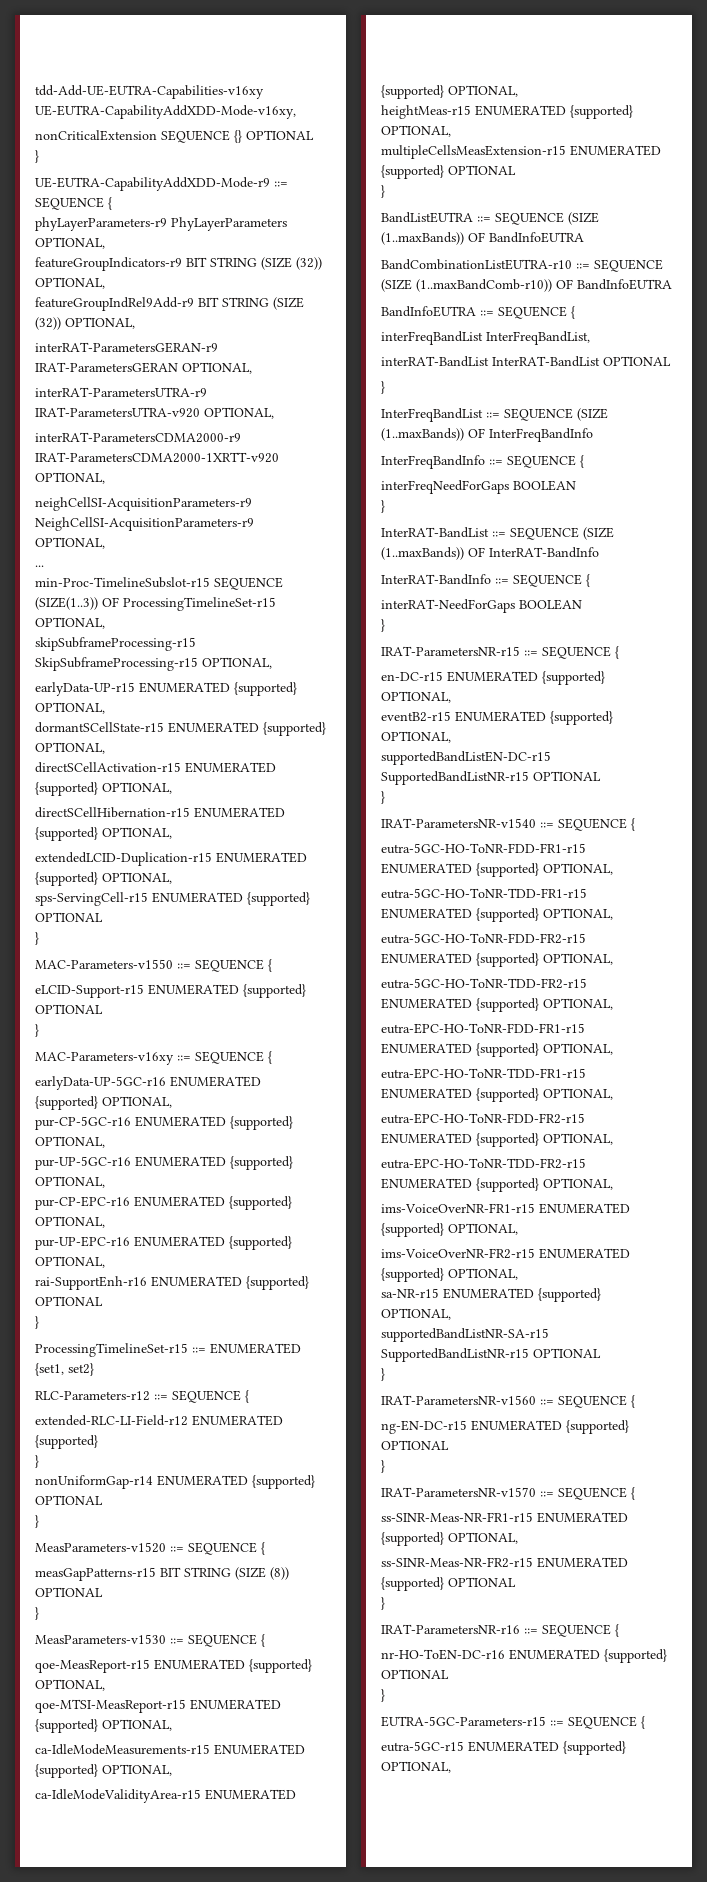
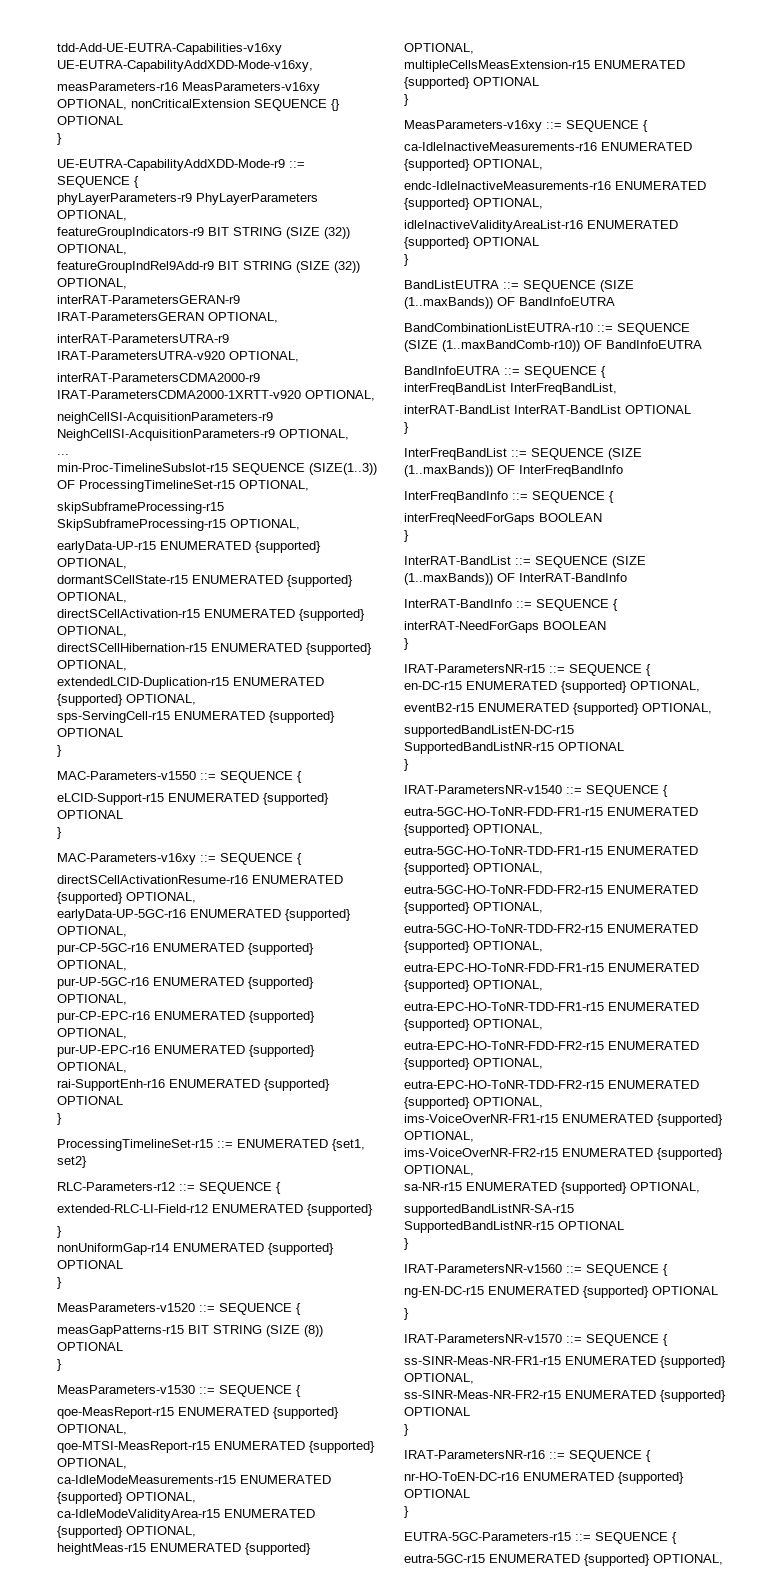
- nonCriticalExtension SEQUENCE {} OPTIONAL
+ measParameters-r16 MeasParameters-v16xy OPTIONAL, nonCriticalExtension SEQUENCE {} OPTIONAL
+ directSCellActivationResume-r16 ENUMERATED {supported} OPTIONAL,
+ MeasParameters-v16xy ::= SEQUENCE {
+ ca-IdleInactiveMeasurements-r16 ENUMERATED {supported} OPTIONAL,
+ endc-IdleInactiveMeasurements-r16 ENUMERATED {supported} OPTIONAL,
+ idleInactiveValidityAreaList-r16 ENUMERATED {supported} OPTIONAL
+ }

